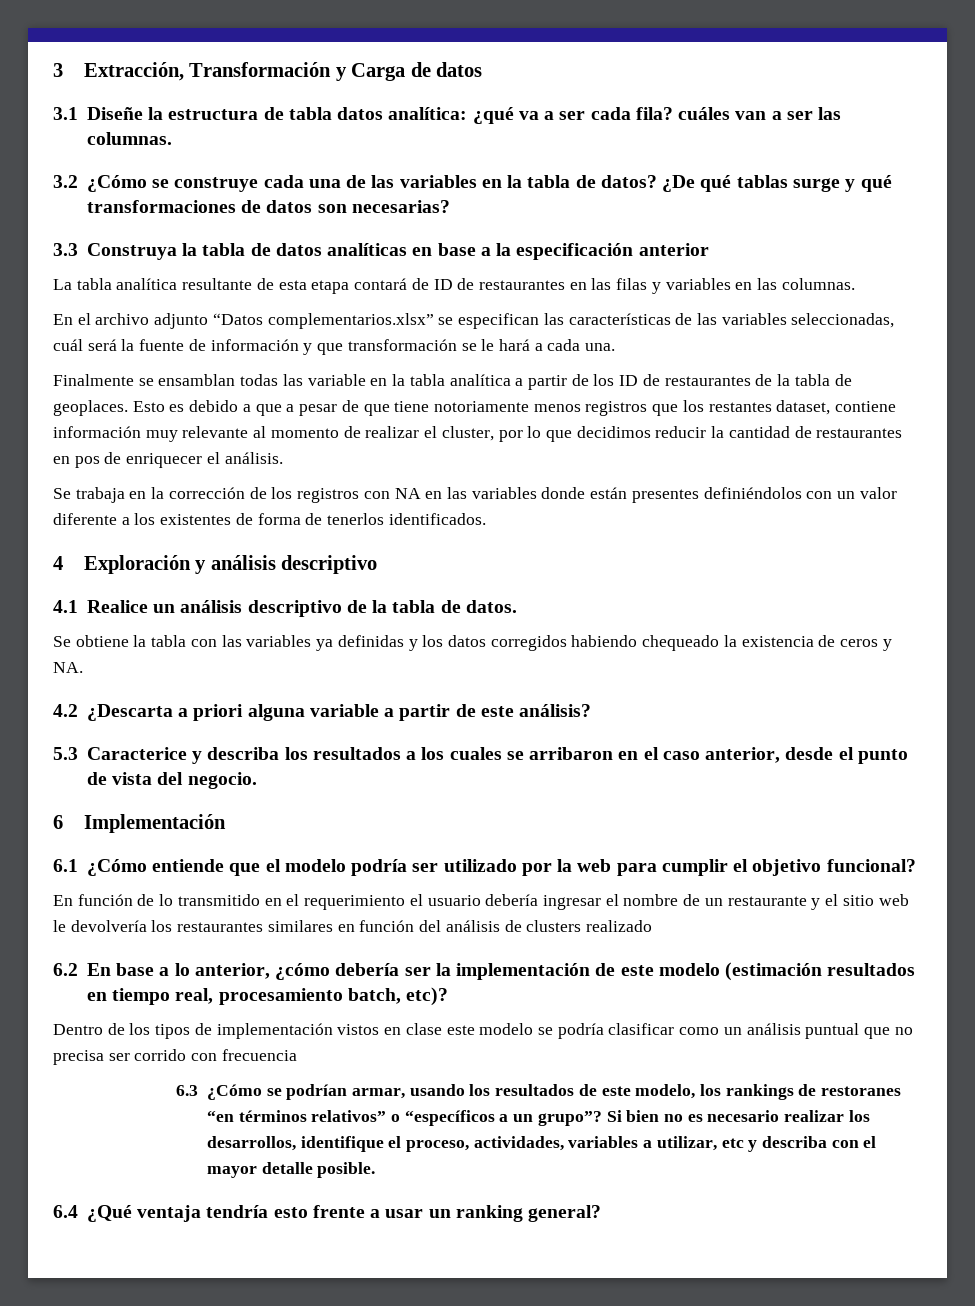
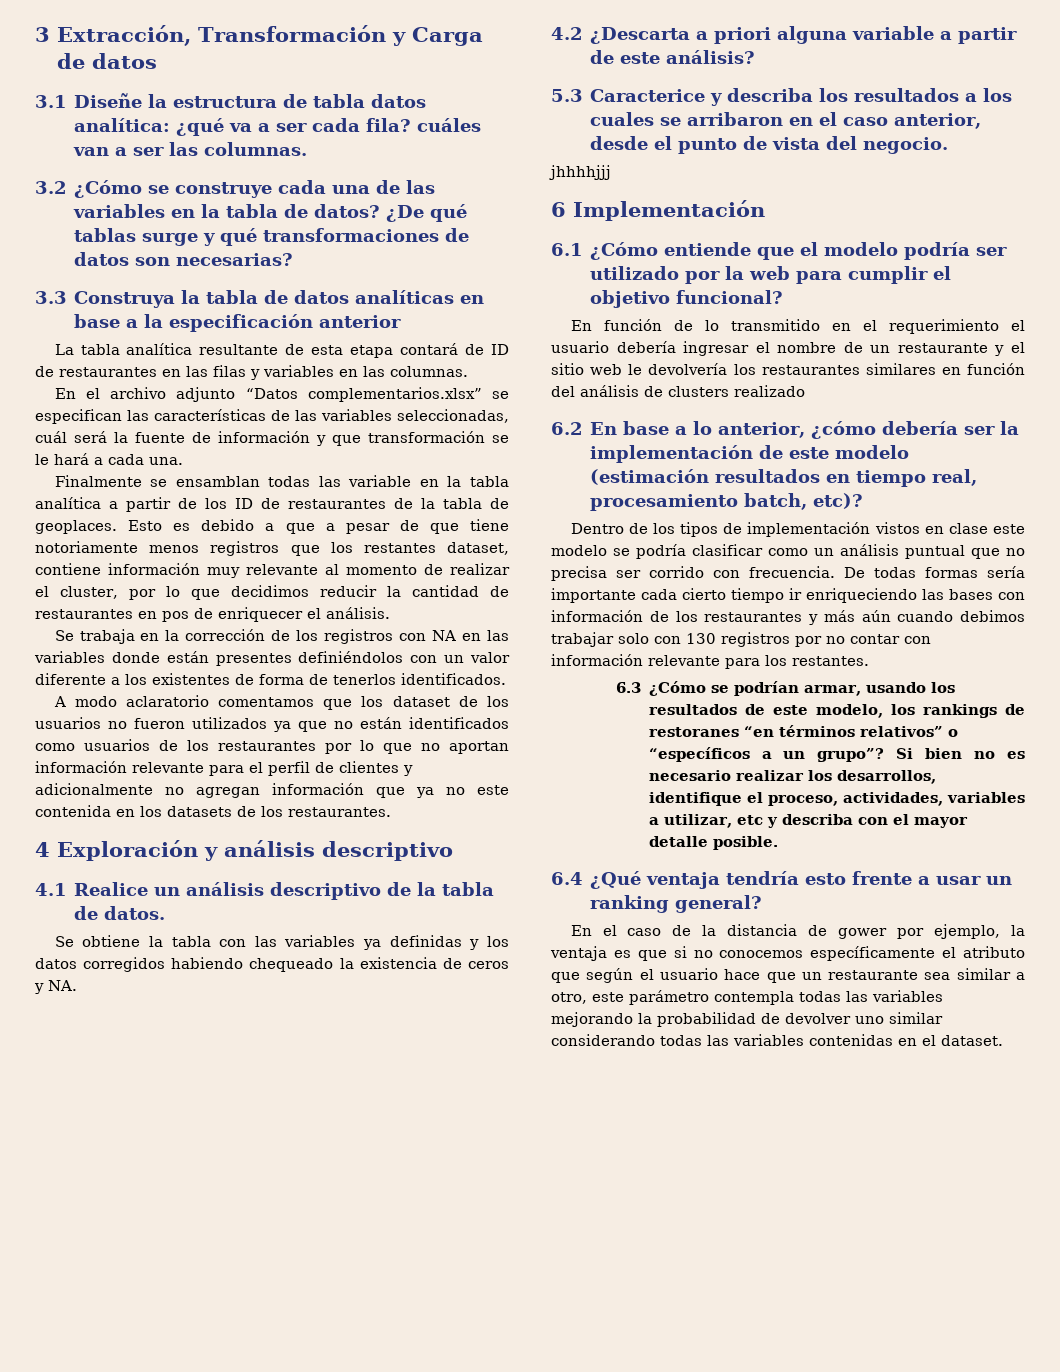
+ A modo aclaratorio comentamos que los dataset de los usuarios no fueron utilizados ya que no están identificados como usuarios de los restaurantes por lo que no aportan información relevante para el perfil de clientes y adicionalmente no agregan información que ya no este contenida en los datasets de los restaurantes.
+ jhhhhjjj
- Dentro de los tipos de implementación vistos en clase este modelo se podría clasificar como un análisis puntual que no precisa ser corrido con frecuencia
+ Dentro de los tipos de implementación vistos en clase este modelo se podría clasificar como un análisis puntual que no precisa ser corrido con frecuencia. De todas formas sería importante cada cierto tiempo ir enriqueciendo las bases con información de los restaurantes y más aún cuando debimos trabajar solo con 130 registros por no contar con información relevante para los restantes.
+ En el caso de la distancia de gower por ejemplo, la ventaja es que si no conocemos específicamente el atributo que según el usuario hace que un restaurante sea similar a otro, este parámetro contempla todas las variables mejorando la probabilidad de devolver uno similar considerando todas las variables contenidas en el dataset.

